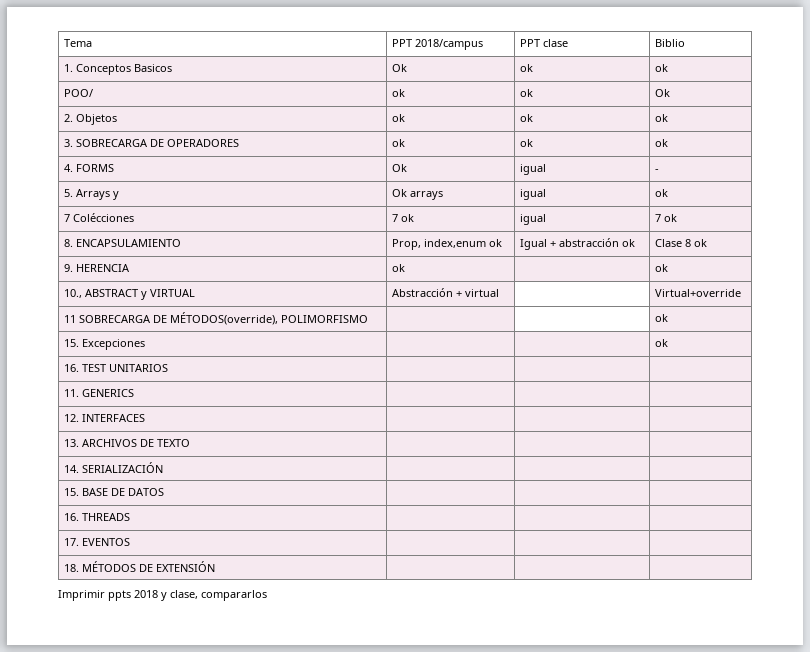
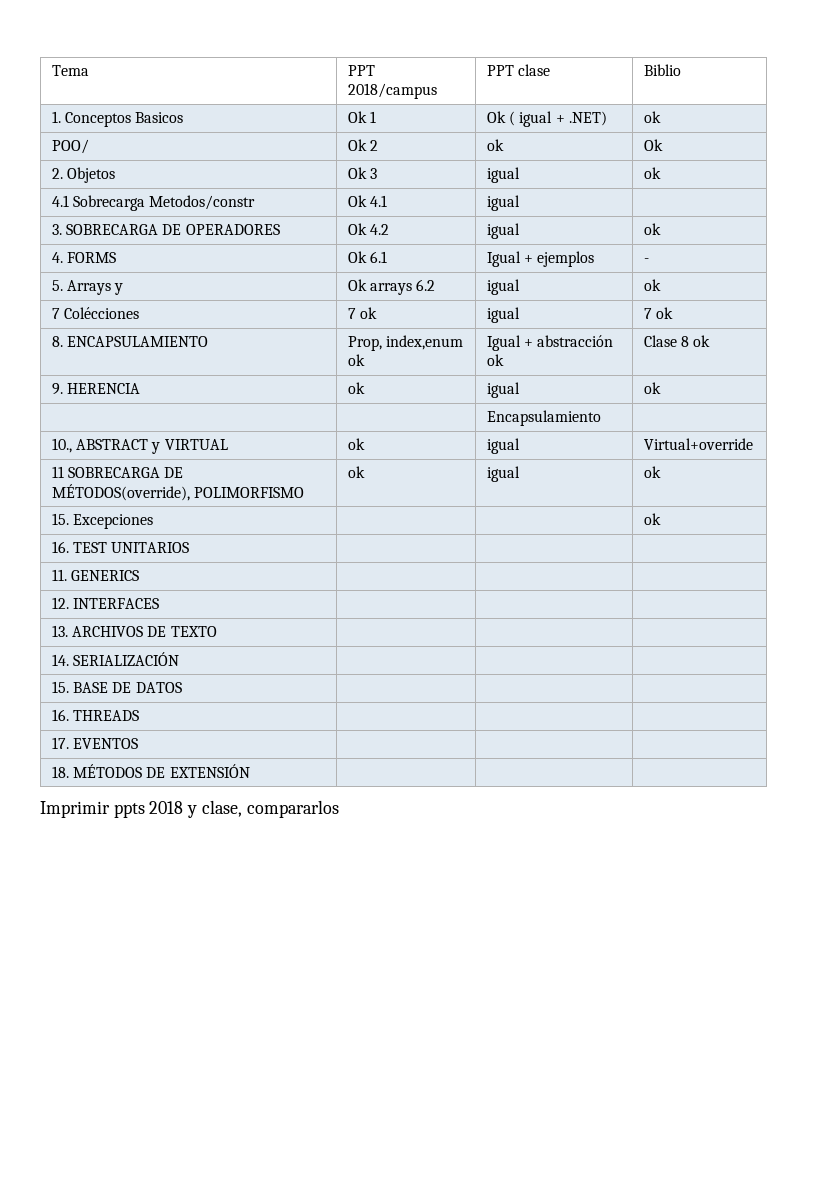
- 1. Conceptos Basicos | Ok | ok | ok
+ 1. Conceptos Basicos | Ok 1 | Ok ( igual + .NET) | ok
- POO/ | ok | ok | Ok
+ POO/ | Ok 2 | ok | Ok
- 2. Objetos | ok | ok | ok
+ 2. Objetos | Ok 3 | igual | ok
+ 4.1 Sobrecarga Metodos/constr | Ok 4.1 | igual |
- 3. SOBRECARGA DE OPERADORES | ok | ok | ok
+ 3. SOBRECARGA DE OPERADORES | Ok 4.2 | igual | ok
- 4. FORMS | Ok | igual | -
+ 4. FORMS | Ok 6.1 | Igual + ejemplos | -
- 5. Arrays y | Ok arrays | igual | ok
+ 5. Arrays y | Ok arrays 6.2 | igual | ok
- 9. HERENCIA | ok | | ok
+ 9. HERENCIA | ok | igual | ok
+ | | Encapsulamiento |
- 10., ABSTRACT y VIRTUAL | Abstracción + virtual | | Virtual+override
+ 10., ABSTRACT y VIRTUAL | ok | igual | Virtual+override
- 11 SOBRECARGA DE MÉTODOS(override), POLIMORFISMO | | | ok
+ 11 SOBRECARGA DE MÉTODOS(override), POLIMORFISMO | ok | igual | ok

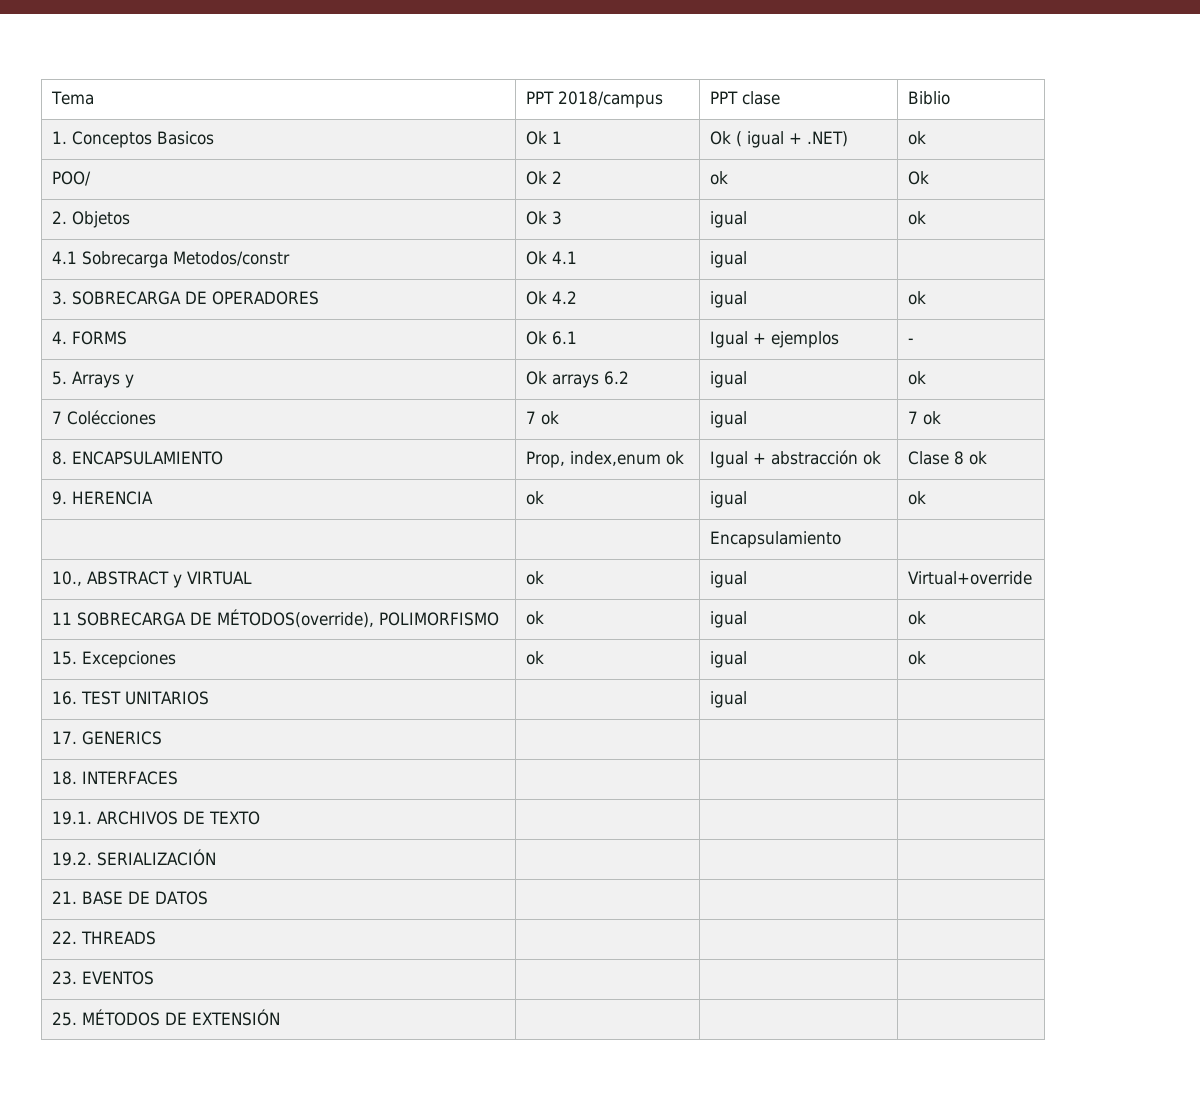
- 15. Excepciones | | | ok
+ 15. Excepciones | ok | igual | ok
- 16. TEST UNITARIOS | | |
- 11. GENERICS | | |
+ 16. TEST UNITARIOS | | igual |
+ 17. GENERICS | | |
- 12. INTERFACES | | |
+ 18. INTERFACES | | |
- 13. ARCHIVOS DE TEXTO | | |
+ 19.1. ARCHIVOS DE TEXTO | | |
- 14. SERIALIZACIÓN | | |
+ 19.2. SERIALIZACIÓN | | |
- 15. BASE DE DATOS | | |
+ 21. BASE DE DATOS | | |
- 16. THREADS | | |
+ 22. THREADS | | |
- 17. EVENTOS | | |
+ 23. EVENTOS | | |
- 18. MÉTODOS DE EXTENSIÓN | | |
+ 25. MÉTODOS DE EXTENSIÓN | | |
- Imprimir ppts 2018 y clase, compararlos

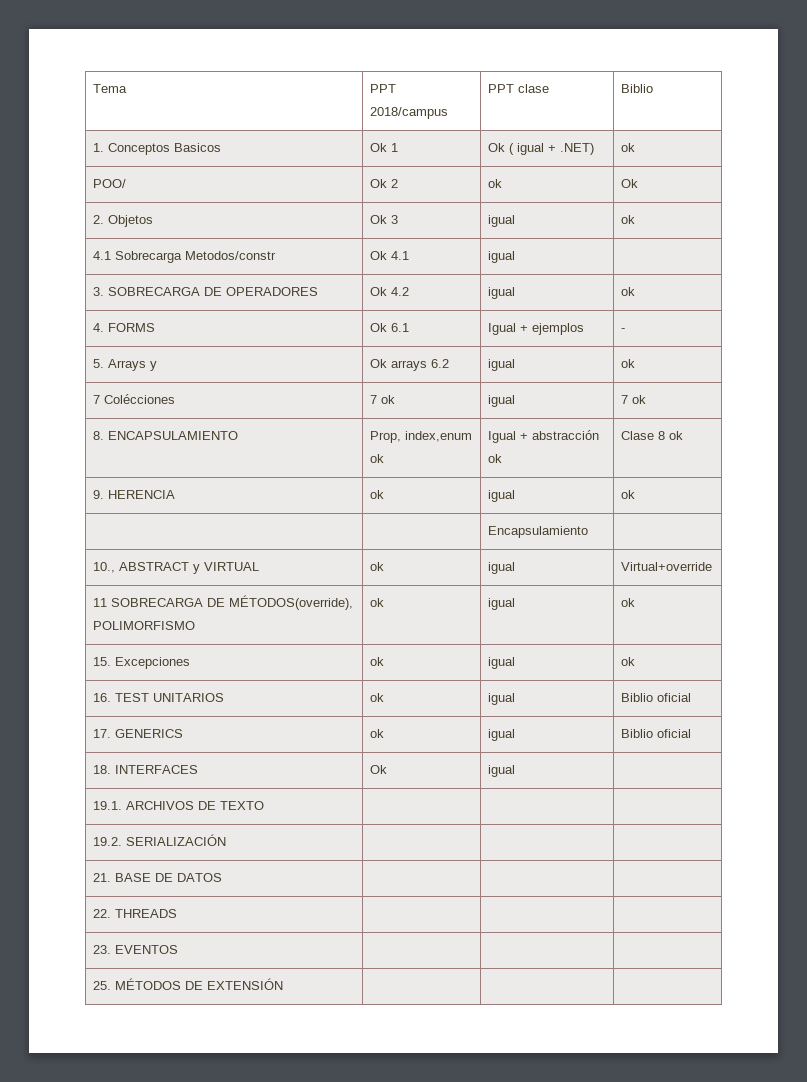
- 16. TEST UNITARIOS | | igual |
+ 16. TEST UNITARIOS | ok | igual | Biblio oficial
- 17. GENERICS | | |
+ 17. GENERICS | ok | igual | Biblio oficial
- 18. INTERFACES | | |
+ 18. INTERFACES | Ok | igual |

